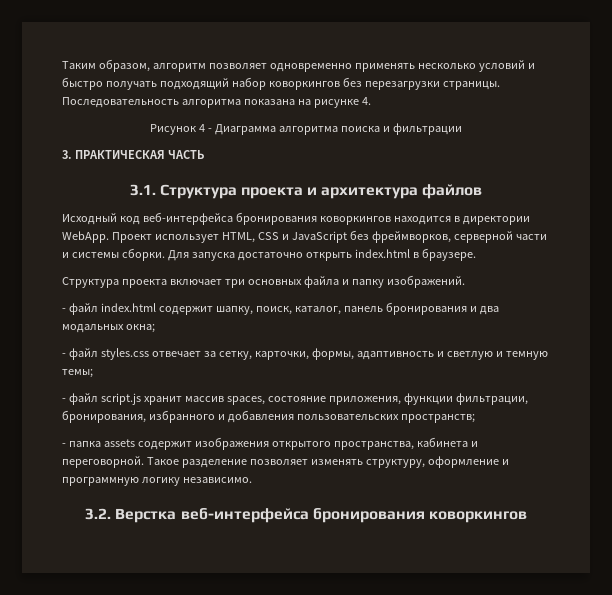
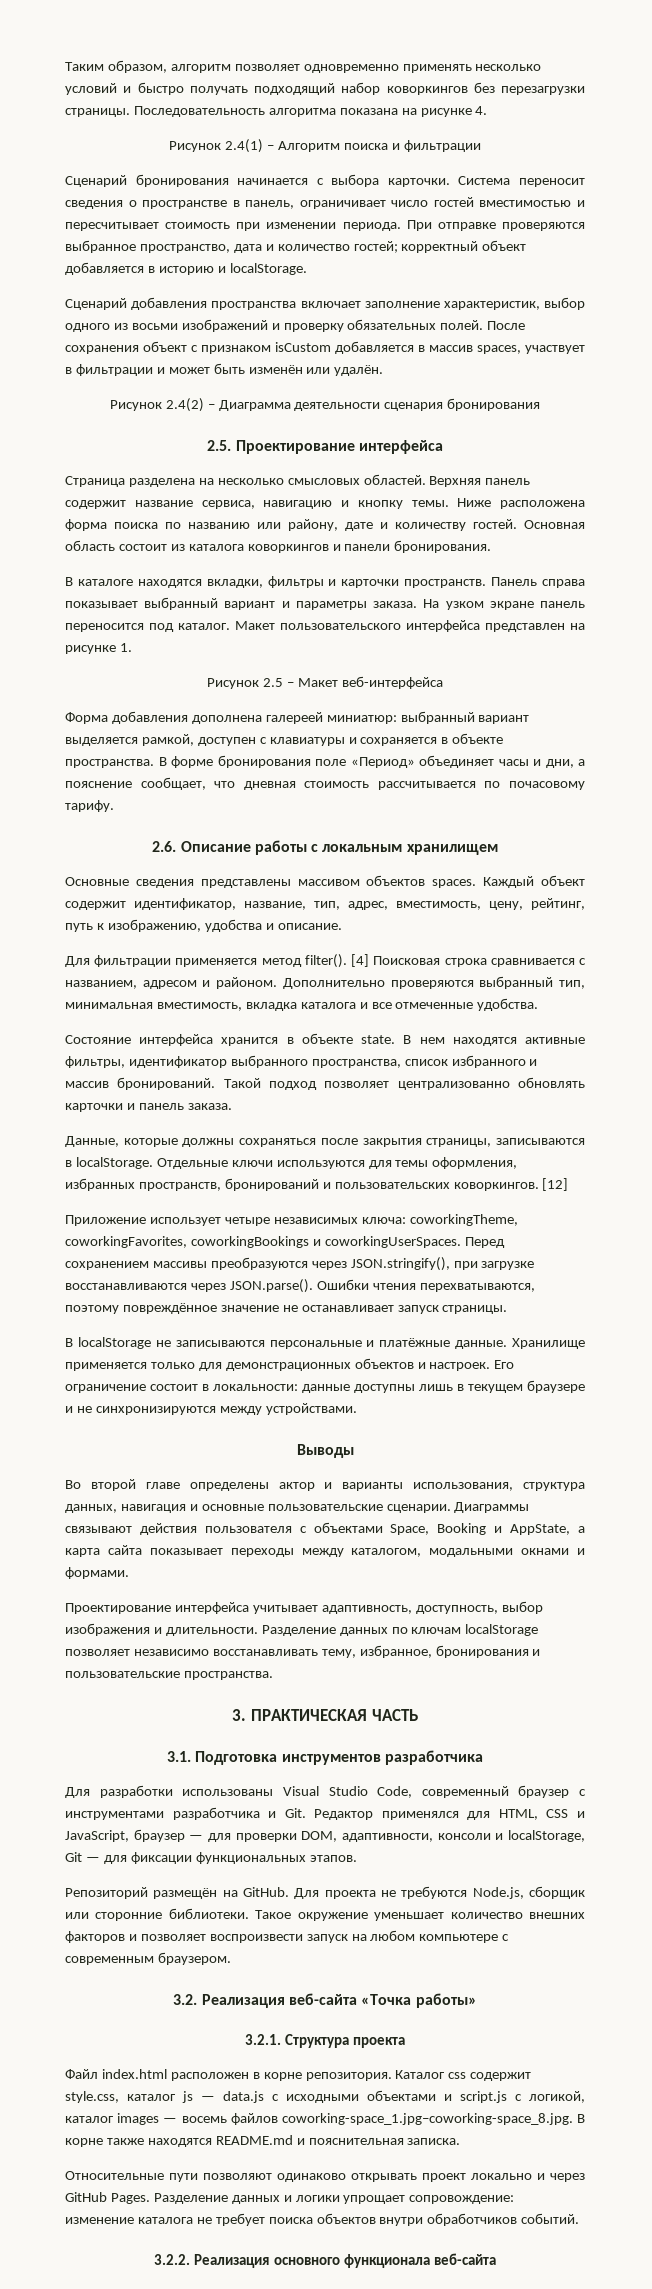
- Рисунок 4 - Диаграмма алгоритма поиска и фильтрации
+ Рисунок 2.4(1) – Алгоритм поиска и фильтрации
+ Сценарий бронирования начинается с выбора карточки. Система переносит сведения о пространстве в панель, ограничивает число гостей вместимостью и пересчитывает стоимость при изменении периода. При отправке проверяются выбранное пространство, дата и количество гостей; корректный объект добавляется в историю и localStorage.
+ Сценарий добавления пространства включает заполнение характеристик, выбор одного из восьми изображений и проверку обязательных полей. После сохранения объект с признаком isCustom добавляется в массив spaces, участвует в фильтрации и может быть изменён или удалён.
+ Рисунок 2.4(2) – Диаграмма деятельности сценария бронирования
+ 2.5. Проектирование интерфейса
+ Страница разделена на несколько смысловых областей. Верхняя панель содержит название сервиса, навигацию и кнопку темы. Ниже расположена форма поиска по названию или району, дате и количеству гостей. Основная область состоит из каталога коворкингов и панели бронирования.
+ В каталоге находятся вкладки, фильтры и карточки пространств. Панель справа показывает выбранный вариант и параметры заказа. На узком экране панель переносится под каталог. Макет пользовательского интерфейса представлен на рисунке 1.
+ Рисунок 2.5 – Макет веб-интерфейса
+ Форма добавления дополнена галереей миниатюр: выбранный вариант выделяется рамкой, доступен с клавиатуры и сохраняется в объекте пространства. В форме бронирования поле «Период» объединяет часы и дни, а пояснение сообщает, что дневная стоимость рассчитывается по почасовому тарифу.
+ 2.6. Описание работы с локальным хранилищем
+ Основные сведения представлены массивом объектов spaces. Каждый объект содержит идентификатор, название, тип, адрес, вместимость, цену, рейтинг, путь к изображению, удобства и описание.
+ Для фильтрации применяется метод filter(). [4] Поисковая строка сравнивается с названием, адресом и районом. Дополнительно проверяются выбранный тип, минимальная вместимость, вкладка каталога и все отмеченные удобства.
+ Состояние интерфейса хранится в объекте state. В нем находятся активные фильтры, идентификатор выбранного пространства, список избранного и массив бронирований. Такой подход позволяет централизованно обновлять карточки и панель заказа.
+ Данные, которые должны сохраняться после закрытия страницы, записываются в localStorage. Отдельные ключи используются для темы оформления, избранных пространств, бронирований и пользовательских коворкингов. [12]
+ Приложение использует четыре независимых ключа: coworkingTheme, coworkingFavorites, coworkingBookings и coworkingUserSpaces. Перед сохранением массивы преобразуются через JSON.stringify(), при загрузке восстанавливаются через JSON.parse(). Ошибки чтения перехватываются, поэтому повреждённое значение не останавливает запуск страницы.
+ В localStorage не записываются персональные и платёжные данные. Хранилище применяется только для демонстрационных объектов и настроек. Его ограничение состоит в локальности: данные доступны лишь в текущем браузере и не синхронизируются между устройствами.
+ Выводы
+ Во второй главе определены актор и варианты использования, структура данных, навигация и основные пользовательские сценарии. Диаграммы связывают действия пользователя с объектами Space, Booking и AppState, а карта сайта показывает переходы между каталогом, модальными окнами и формами.
+ Проектирование интерфейса учитывает адаптивность, доступность, выбор изображения и длительности. Разделение данных по ключам localStorage позволяет независимо восстанавливать тему, избранное, бронирования и пользовательские пространства.
  3. ПРАКТИЧЕСКАЯ ЧАСТЬ
- 3.1. Структура проекта и архитектура файлов
- Исходный код веб-интерфейса бронирования коворкингов находится в директории WebApp. Проект использует HTML, CSS и JavaScript без фреймворков, серверной части и системы сборки. Для запуска достаточно открыть index.html в браузере.
- Структура проекта включает три основных файла и папку изображений.
- - файл index.html содержит шапку, поиск, каталог, панель бронирования и два модальных окна;
- - файл styles.css отвечает за сетку, карточки, формы, адаптивность и светлую и темную темы;
- - файл script.js хранит массив spaces, состояние приложения, функции фильтрации, бронирования, избранного и добавления пользовательских пространств;
- - папка assets содержит изображения открытого пространства, кабинета и переговорной. Такое разделение позволяет изменять структуру, оформление и программную логику независимо.
- 3.2. Верстка веб-интерфейса бронирования коворкингов
+ 3.1. Подготовка инструментов разработчика
+ Для разработки использованы Visual Studio Code, современный браузер с инструментами разработчика и Git. Редактор применялся для HTML, CSS и JavaScript, браузер — для проверки DOM, адаптивности, консоли и localStorage, Git — для фиксации функциональных этапов.
+ Репозиторий размещён на GitHub. Для проекта не требуются Node.js, сборщик или сторонние библиотеки. Такое окружение уменьшает количество внешних факторов и позволяет воспроизвести запуск на любом компьютере с современным браузером.
+ 3.2. Реализация веб-сайта «Точка работы»
+ 3.2.1. Структура проекта
+ Файл index.html расположен в корне репозитория. Каталог css содержит style.css, каталог js — data.js с исходными объектами и script.js с логикой, каталог images — восемь файлов coworking-space_1.jpg–coworking-space_8.jpg. В корне также находятся README.md и пояснительная записка.
+ Относительные пути позволяют одинаково открывать проект локально и через GitHub Pages. Разделение данных и логики упрощает сопровождение: изменение каталога не требует поиска объектов внутри обработчиков событий.
+ 3.2.2. Реализация основного функционала веб-сайта

